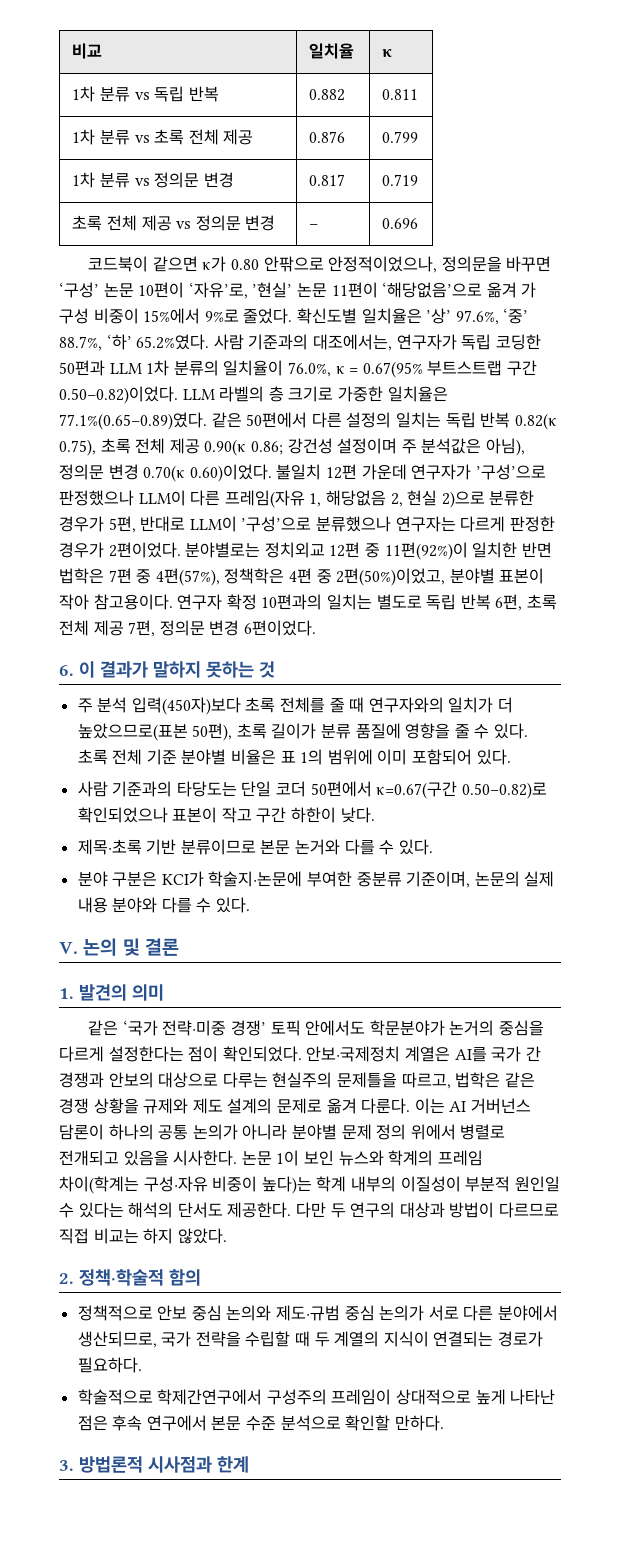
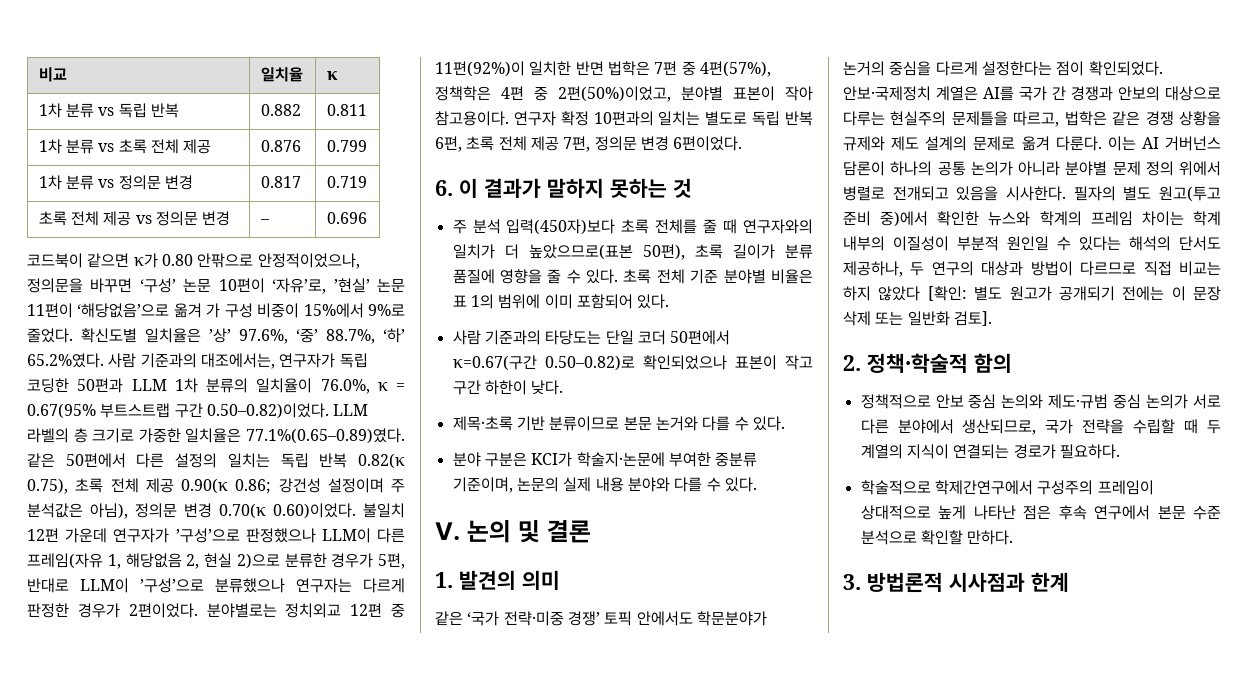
- 논문 1이 보인 뉴스와 학계의 프레임 차이(학계는 구성·자유 비중이 높다)는 학계 내부의 이질성이 부분적 원인일 수 있다는 해석의 단서도 제공한다. 다만 두 연구의 대상과 방법이 다르므로 직접 비교는 하지 않았다.
+ 필자의 별도 원고(투고 준비 중)에서 확인한 뉴스와 학계의 프레임 차이는 학계 내부의 이질성이 부분적 원인일 수 있다는 해석의 단서도 제공하나, 두 연구의 대상과 방법이 다르므로 직접 비교는 하지 않았다 [확인: 별도 원고가 공개되기 전에는 이 문장 삭제 또는 일반화 검토].

